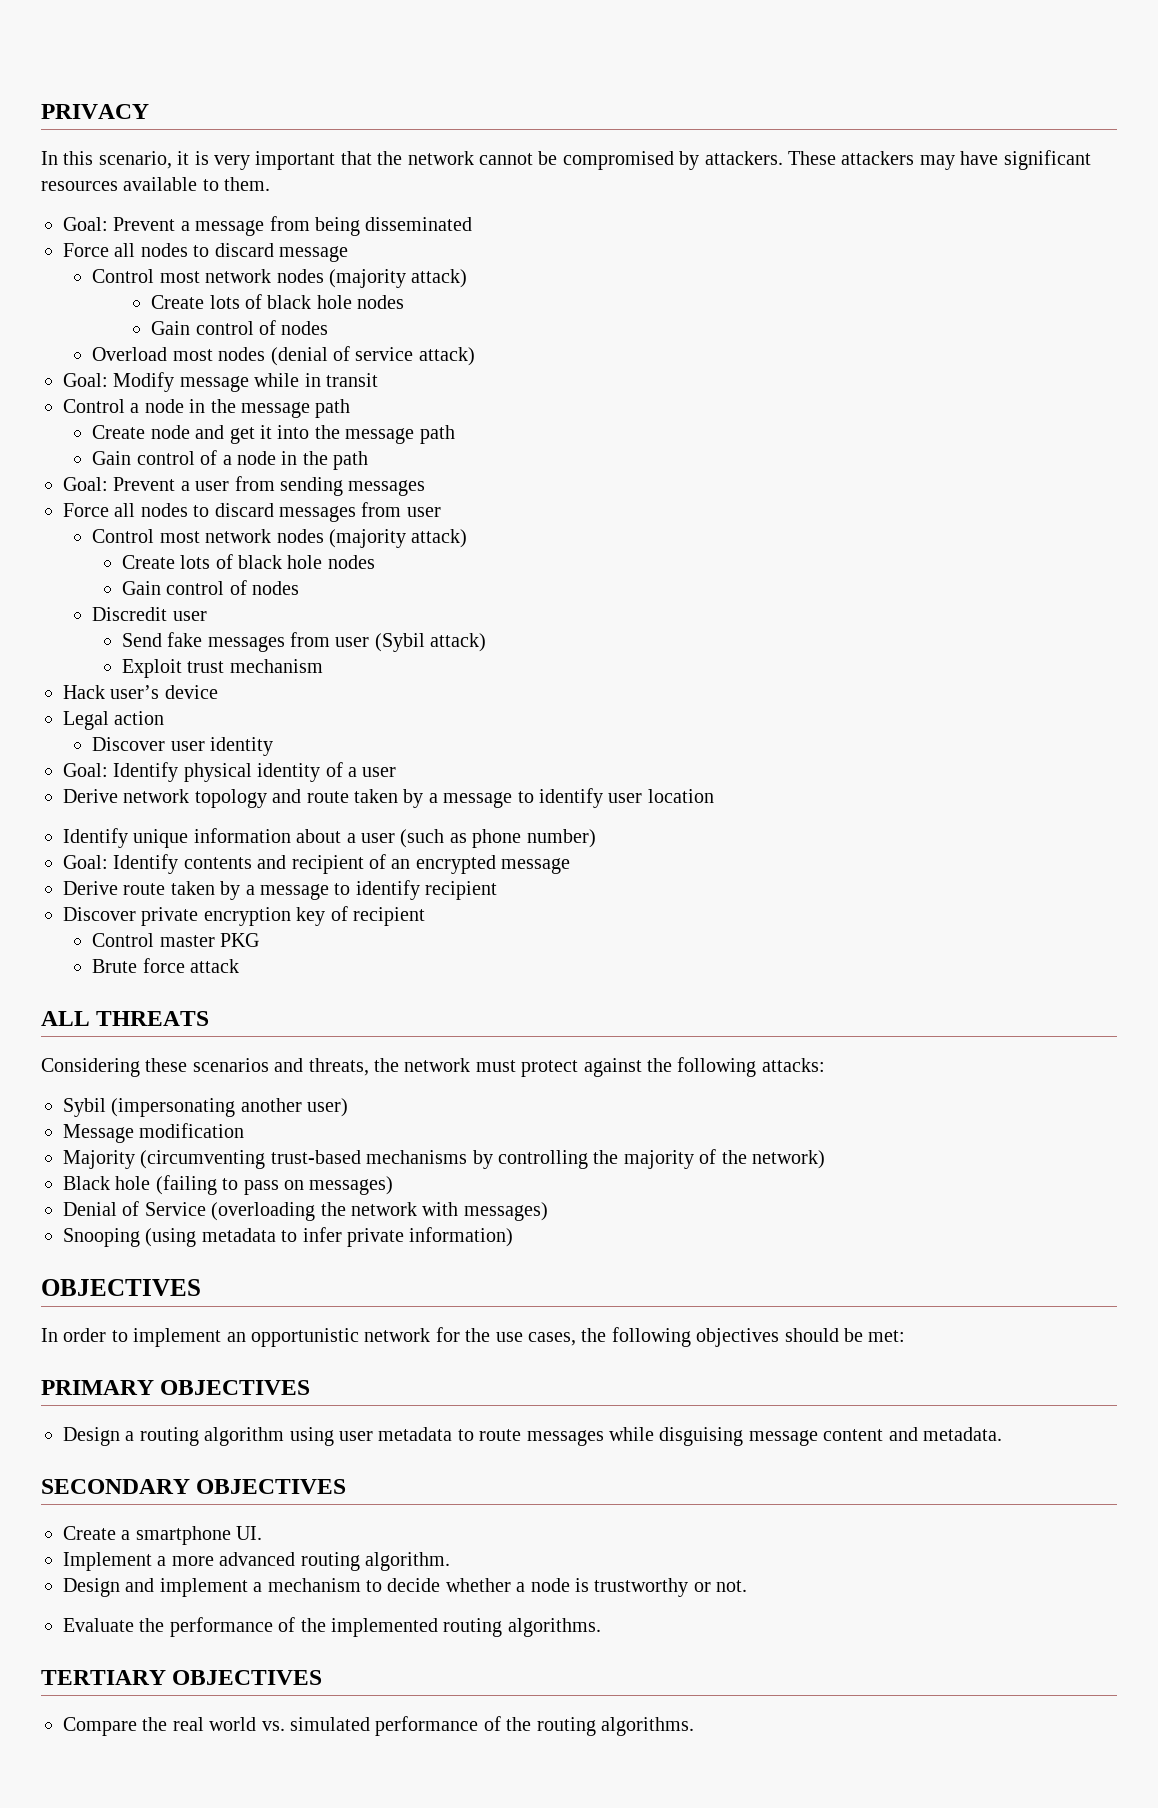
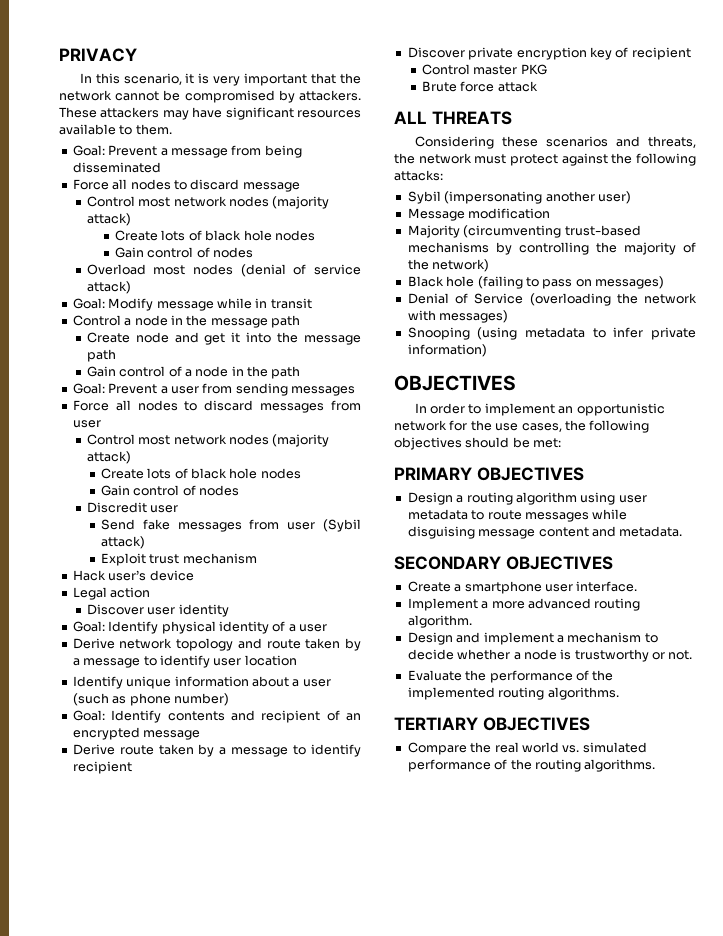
- Create a smartphone UI.
+ Create a smartphone user interface.

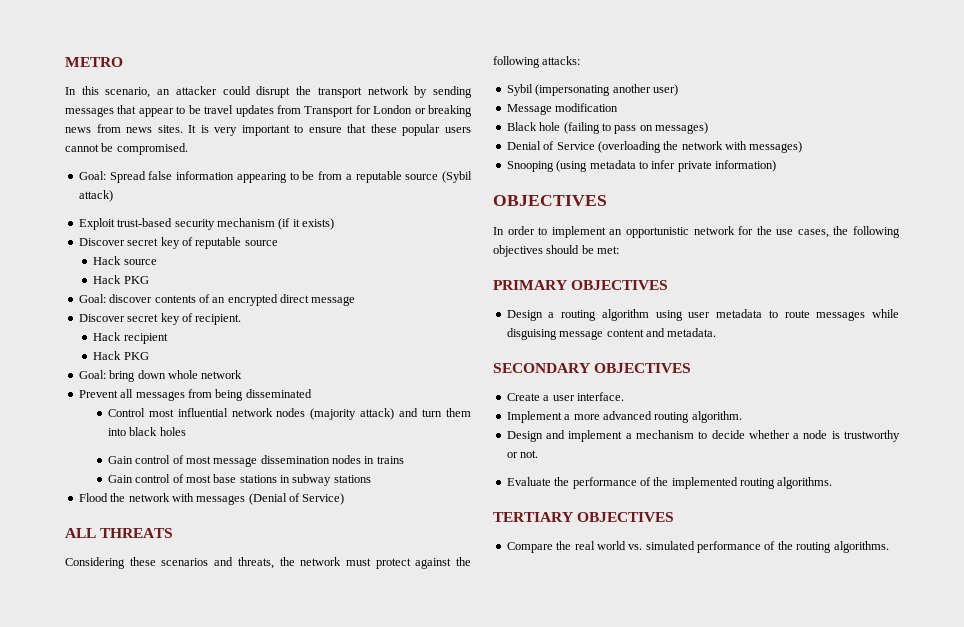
- PRIVACY
+ METRO
- In this scenario, it is very important that the network cannot be compromised by attackers. These attackers may have significant resources available to them.
- Goal: Prevent a message from being disseminated
- Force all nodes to discard message
- Control most network nodes (majority attack)
- Create lots of black hole nodes
- Gain control of nodes
- Overload most nodes (denial of service attack)
- Goal: Modify message while in transit
- Control a node in the message path
- Create node and get it into the message path
- Gain control of a node in the path
- Goal: Prevent a user from sending messages
- Force all nodes to discard messages from user
- Control most network nodes (majority attack)
- Create lots of black hole nodes
- Gain control of nodes
- Discredit user
- Send fake messages from user (Sybil attack)
- Exploit trust mechanism
- Hack user’s device
- Legal action
- Discover user identity
- Goal: Identify physical identity of a user
- Derive network topology and route taken by a message to identify user location
- Identify unique information about a user (such as phone number)
- Goal: Identify contents and recipient of an encrypted message
- Derive route taken by a message to identify recipient
- Discover private encryption key of recipient
- Control master PKG
- Brute force attack
+ In this scenario, an attacker could disrupt the transport network by sending messages that appear to be travel updates from Transport for London or breaking news from news sites. It is very important to ensure that these popular users cannot be compromised.
+ Goal: Spread false information appearing to be from a reputable source (Sybil attack)
+ Exploit trust-based security mechanism (if it exists)
+ Discover secret key of reputable source
+ Hack source
+ Hack PKG
+ Goal: discover contents of an encrypted direct message
+ Discover secret key of recipient.
+ Hack recipient
+ Hack PKG
+ Goal: bring down whole network
+ Prevent all messages from being disseminated
+ Control most influential network nodes (majority attack) and turn them into black holes
+ Gain control of most message dissemination nodes in trains
+ Gain control of most base stations in subway stations
+ Flood the network with messages (Denial of Service)
- Majority (circumventing trust-based mechanisms by controlling the majority of the network)
- Create a smartphone user interface.
+ Create a user interface.

